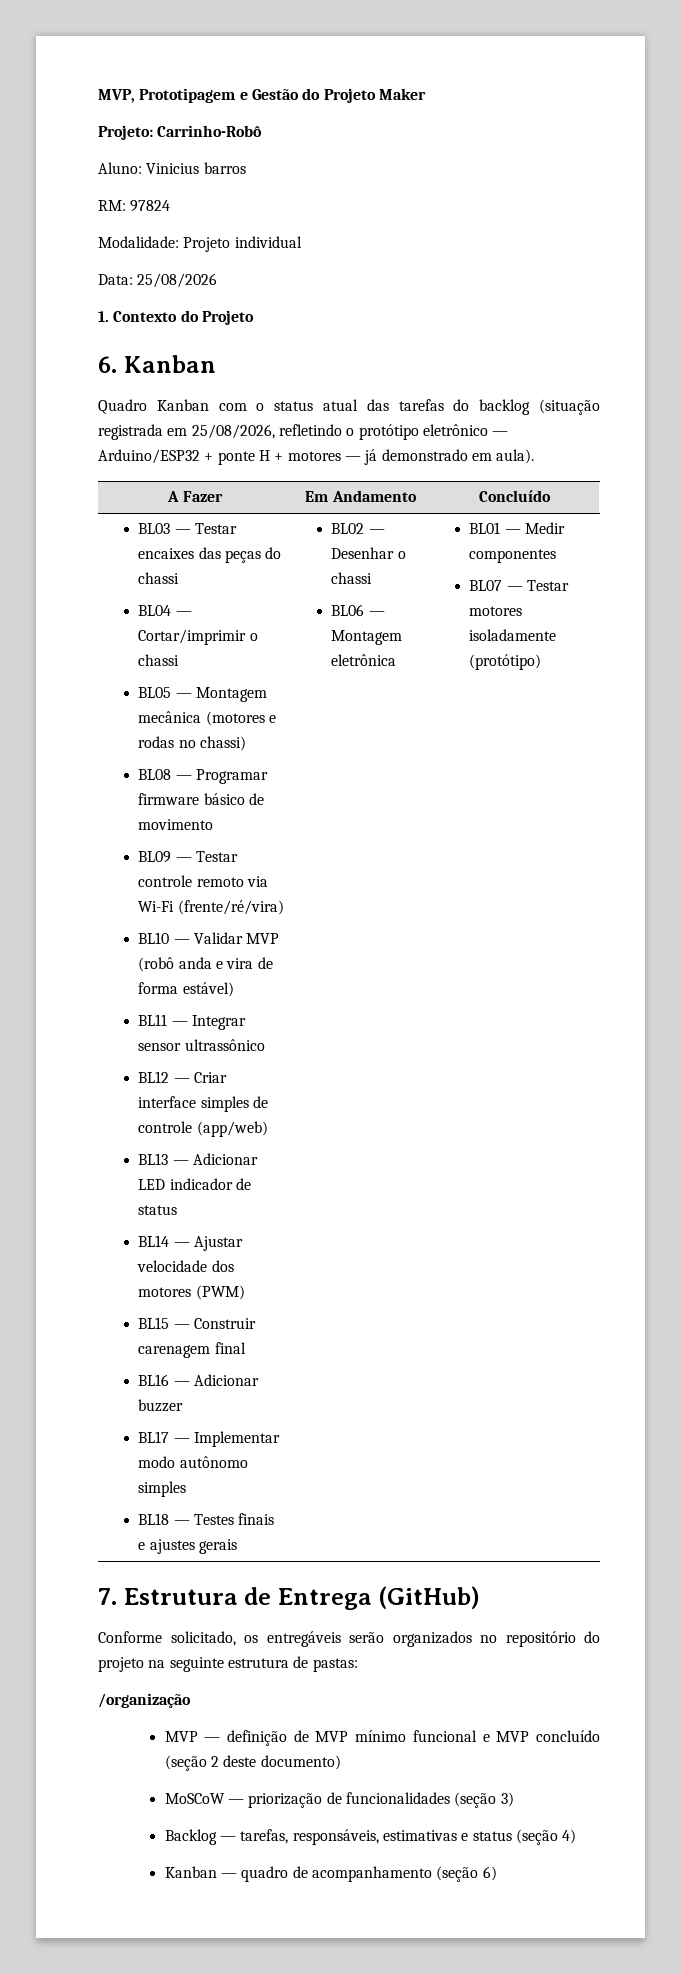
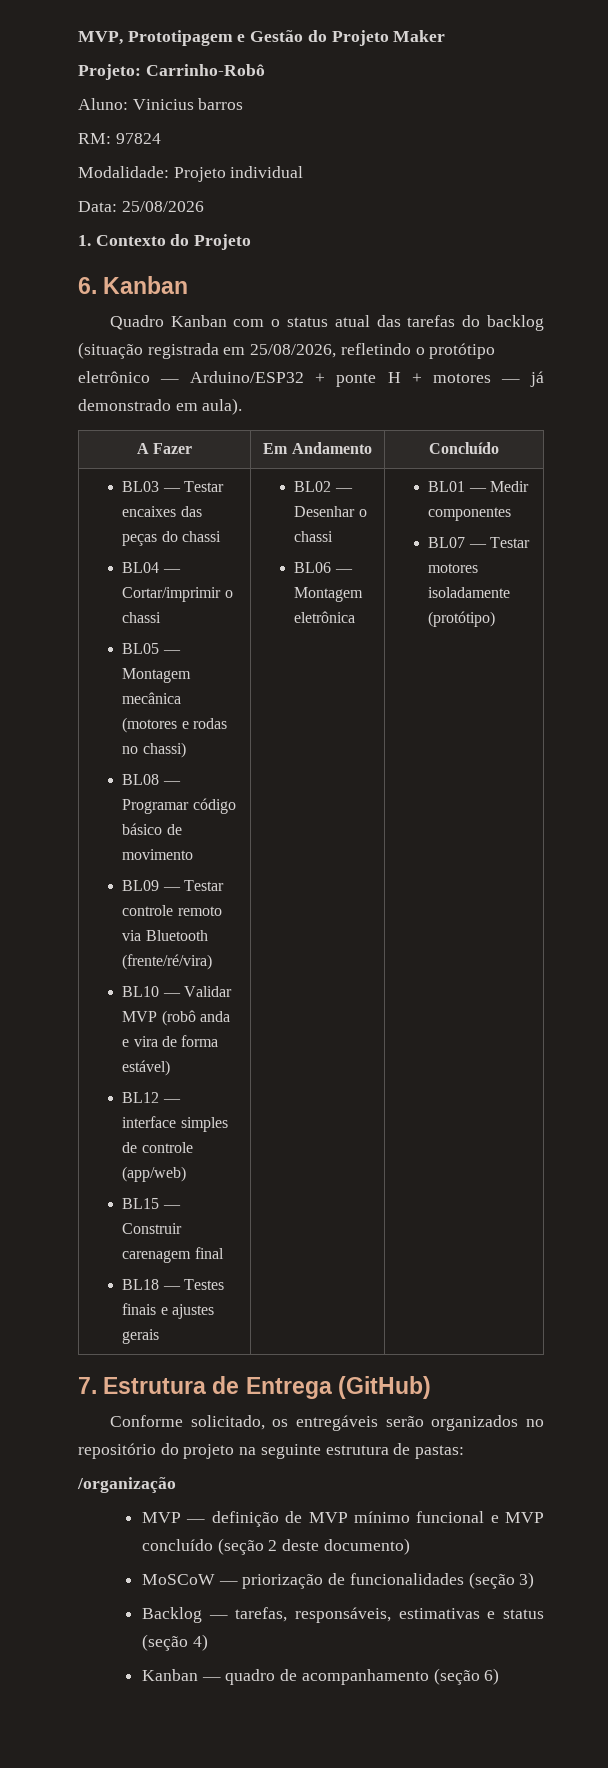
- BL08 — Programar firmware básico de movimento
+ BL08 — Programar código básico de movimento
- BL09 — Testar controle remoto via Wi-Fi (frente/ré/vira)
+ BL09 — Testar controle remoto via Bluetooth (frente/ré/vira)
- BL11 — Integrar sensor ultrassônico
- BL12 — Criar interface simples de controle (app/web)
+ BL12 — interface simples de controle (app/web)
- BL13 — Adicionar LED indicador de status
- BL14 — Ajustar velocidade dos motores (PWM)
- BL16 — Adicionar buzzer
- BL17 — Implementar modo autônomo simples

